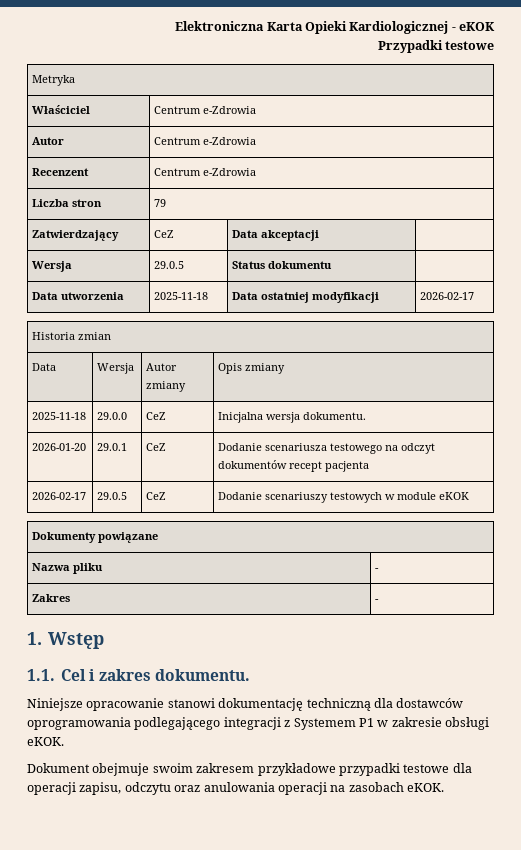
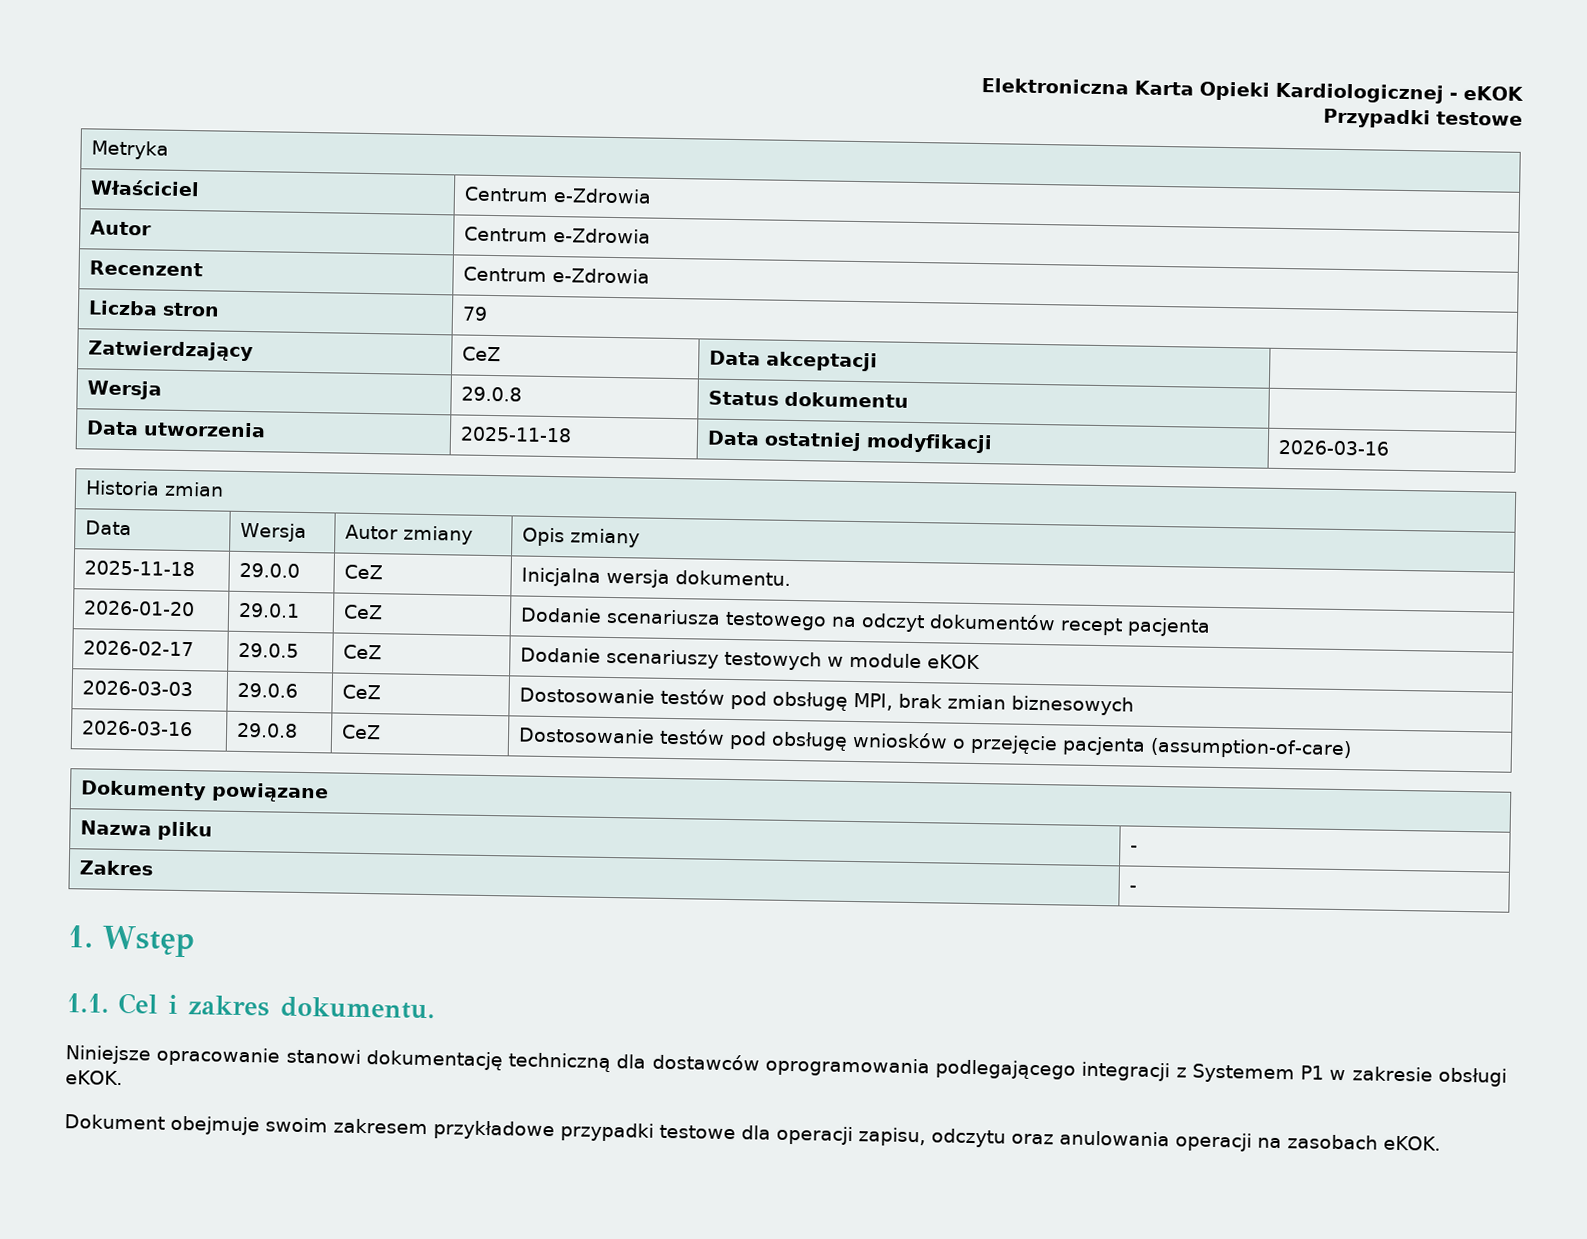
- Wersja | 29.0.5 | Status dokumentu |
+ Wersja | 29.0.8 | Status dokumentu |
- Data utworzenia | 2025-11-18 | Data ostatniej modyfikacji | 2026-02-17
+ Data utworzenia | 2025-11-18 | Data ostatniej modyfikacji | 2026-03-16
+ 2026-03-03 | 29.0.6 | CeZ | Dostosowanie testów pod obsługę MPI, brak zmian biznesowych
+ 2026-03-16 | 29.0.8 | CeZ | Dostosowanie testów pod obsługę wniosków o przejęcie pacjenta (assumption-of-care)

